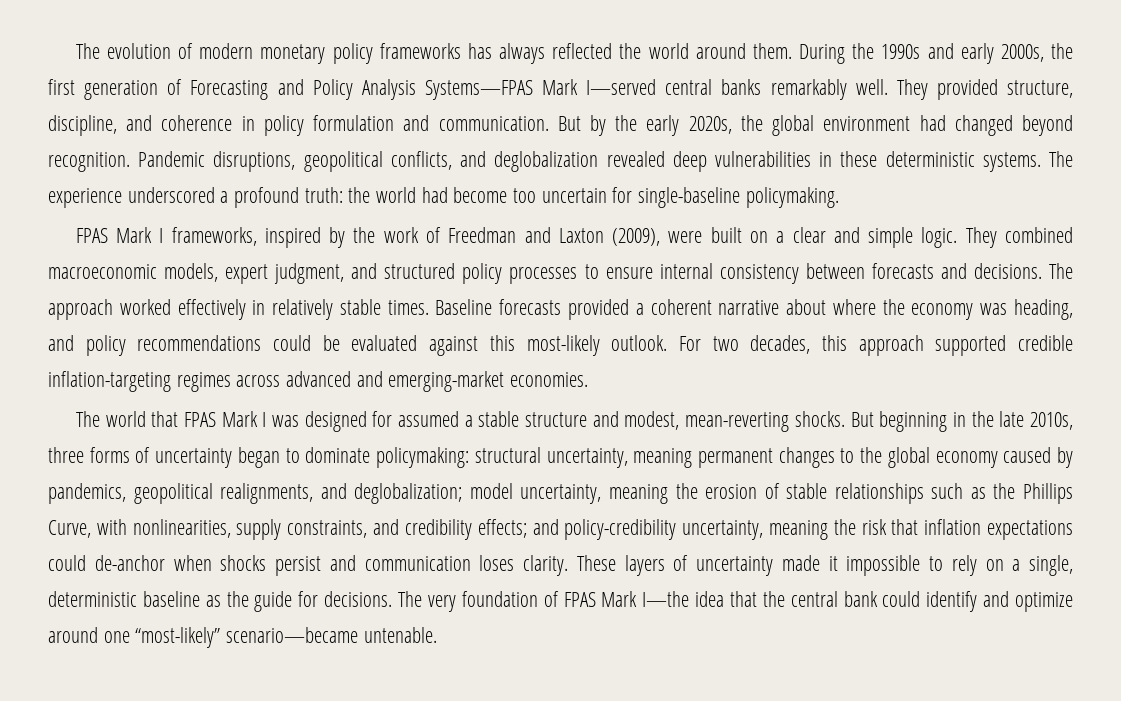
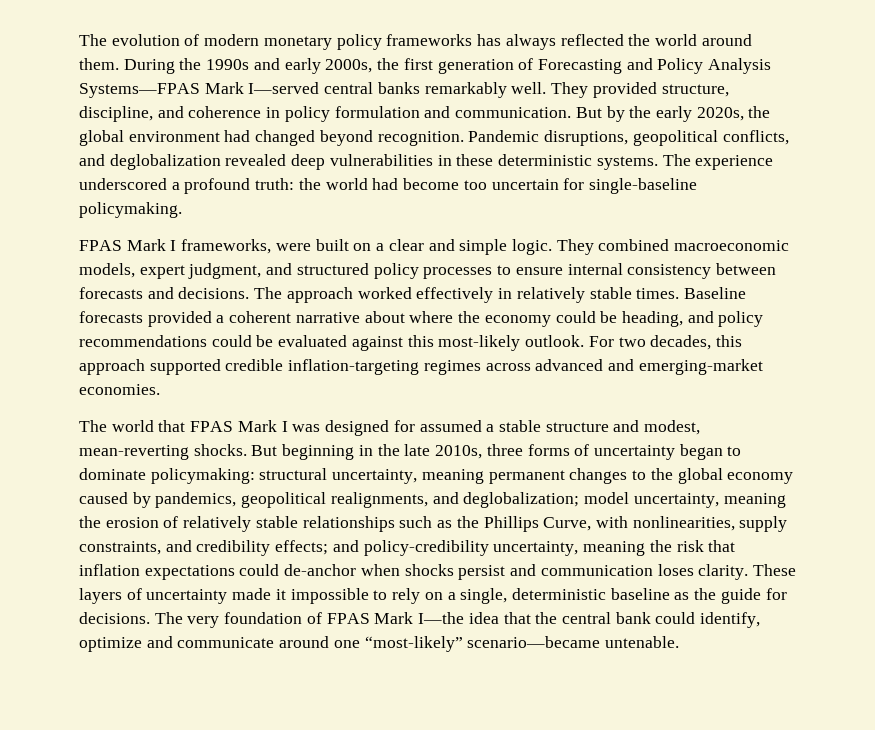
- FPAS Mark I frameworks, inspired by the work of Freedman and Laxton (2009), were built on a clear and simple logic.
+ FPAS Mark I frameworks, were built on a clear and simple logic.
- Baseline forecasts provided a coherent narrative about where the economy was heading, and policy recommendations could be evaluated against this most-likely outlook.
+ Baseline forecasts provided a coherent narrative about where the economy could be heading, and policy recommendations could be evaluated against this most-likely outlook.
- model uncertainty, meaning the erosion of stable relationships such as the Phillips Curve, with nonlinearities, supply constraints, and credibility effects;
+ model uncertainty, meaning the erosion of relatively stable relationships such as the Phillips Curve, with nonlinearities, supply constraints, and credibility effects;
- The very foundation of FPAS Mark I—the idea that the central bank could identify and optimize around one “most-likely” scenario—became untenable.
+ The very foundation of FPAS Mark I—the idea that the central bank could identify, optimize and communicate around one “most-likely” scenario—became untenable.

